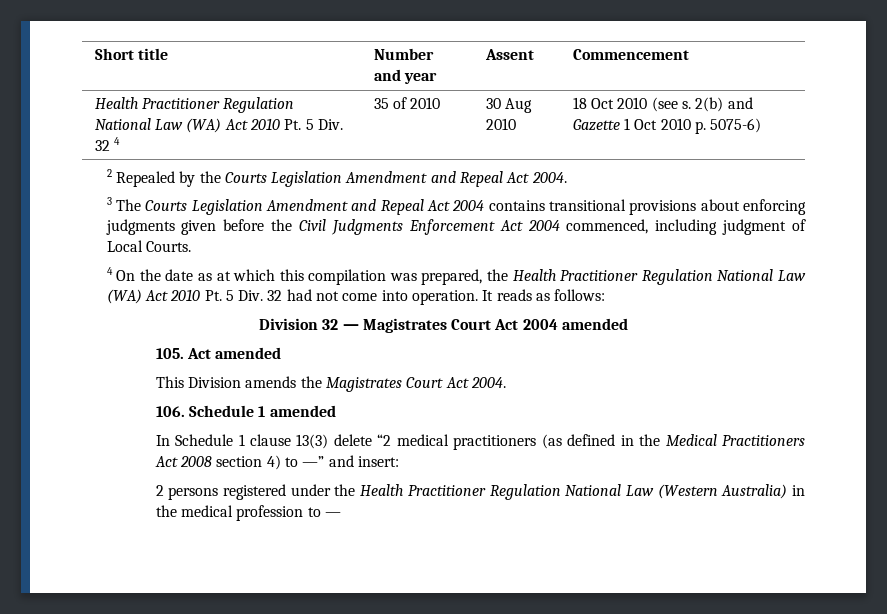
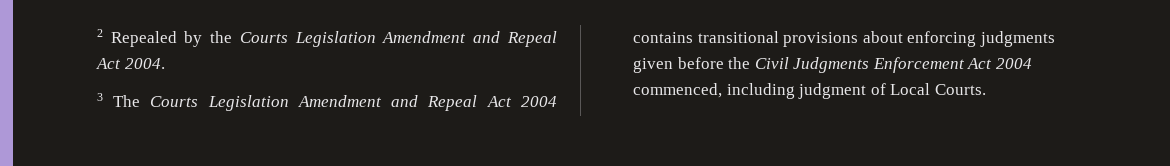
- Short title | Number and year | Assent | Commencement
- Health Practitioner Regulation National Law (WA) Act 2010 Pt. 5 Div. 32 4 | 35 of 2010 | 30 Aug 2010 | 18 Oct 2010 (see s. 2(b) and Gazette 1 Oct 2010 p. 5075-6)
- 4 On the date as at which this compilation was prepared, the Health Practitioner Regulation National Law (WA) Act 2010 Pt. 5 Div. 32 had not come into operation. It reads as follows:
- Division 32 — Magistrates Court Act 2004 amended
- 105. Act amended
- This Division amends the Magistrates Court Act 2004.
- 106. Schedule 1 amended
- In Schedule 1 clause 13(3) delete “2 medical practitioners (as defined in the Medical Practitioners Act 2008 section 4) to —” and insert:
- 2 persons registered under the Health Practitioner Regulation National Law (Western Australia) in the medical profession to —

